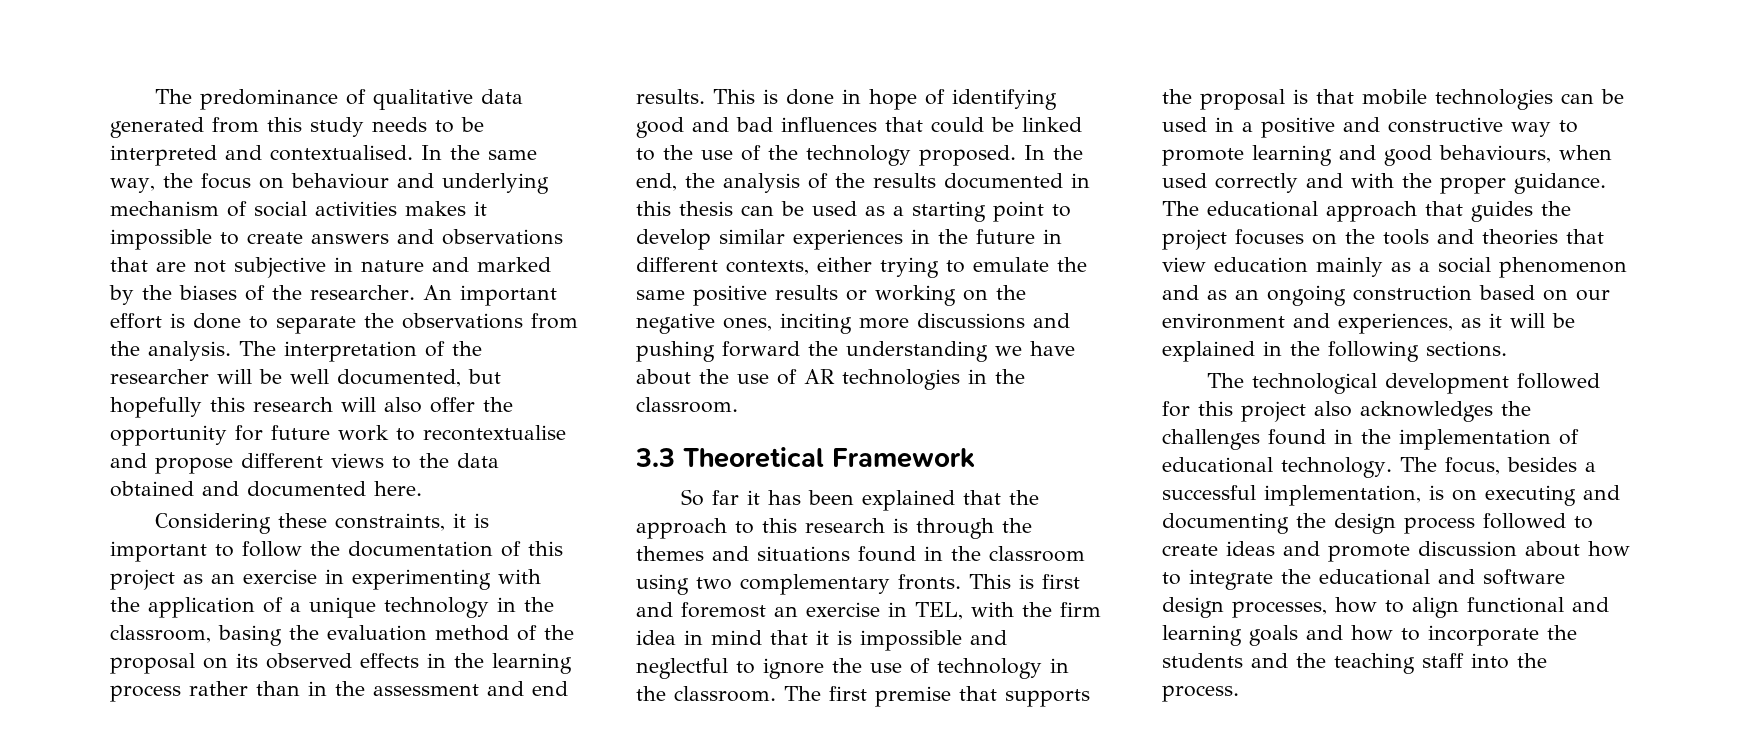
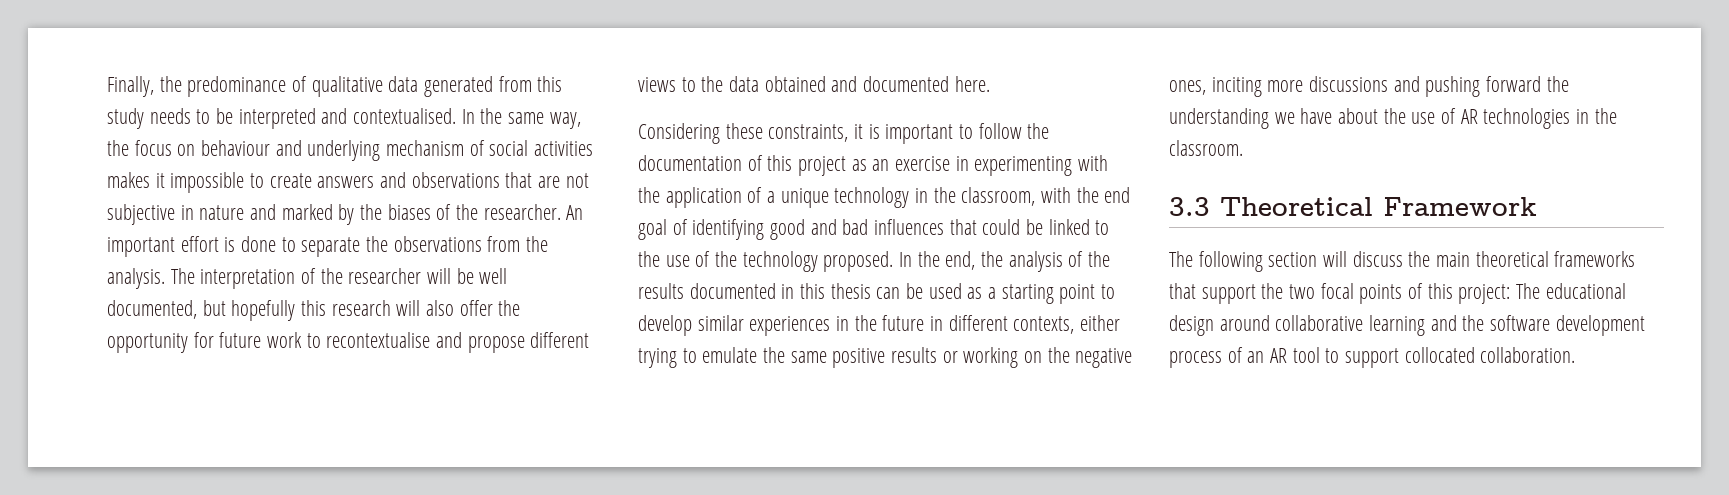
- The predominance of qualitative data generated from this study needs to be interpreted and contextualised.
+ Finally, the predominance of qualitative data generated from this study needs to be interpreted and contextualised.
- Considering these constraints, it is important to follow the documentation of this project as an exercise in experimenting with the application of a unique technology in the classroom, basing the evaluation method of the proposal on its observed effects in the learning process rather than in the assessment and end results. This is done in hope of identifying good and bad influences that could be linked to the use of the technology proposed.
+ Considering these constraints, it is important to follow the documentation of this project as an exercise in experimenting with the application of a unique technology in the classroom, with the end goal of identifying good and bad influences that could be linked to the use of the technology proposed.
- So far it has been explained that the approach to this research is through the themes and situations found in the classroom using two complementary fronts. This is first and foremost an exercise in TEL, with the firm idea in mind that it is impossible and neglectful to ignore the use of technology in the classroom. The first premise that supports the proposal is that mobile technologies can be used in a positive and constructive way to promote learning and good behaviours, when used correctly and with the proper guidance. The educational approach that guides the project focuses on the tools and theories that view education mainly as a social phenomenon and as an ongoing construction based on our environment and experiences, as it will be explained in the following sections.
- The technological development followed for this project also acknowledges the challenges found in the implementation of educational technology. The focus, besides a successful implementation, is on executing and documenting the design process followed to create ideas and promote discussion about how to integrate the educational and software design processes, how to align functional and learning goals and how to incorporate the students and the teaching staff into the process.
+ The following section will discuss the main theoretical frameworks that support the two focal points of this project: The educational design around collaborative learning and the software development process of an AR tool to support collocated collaboration.

